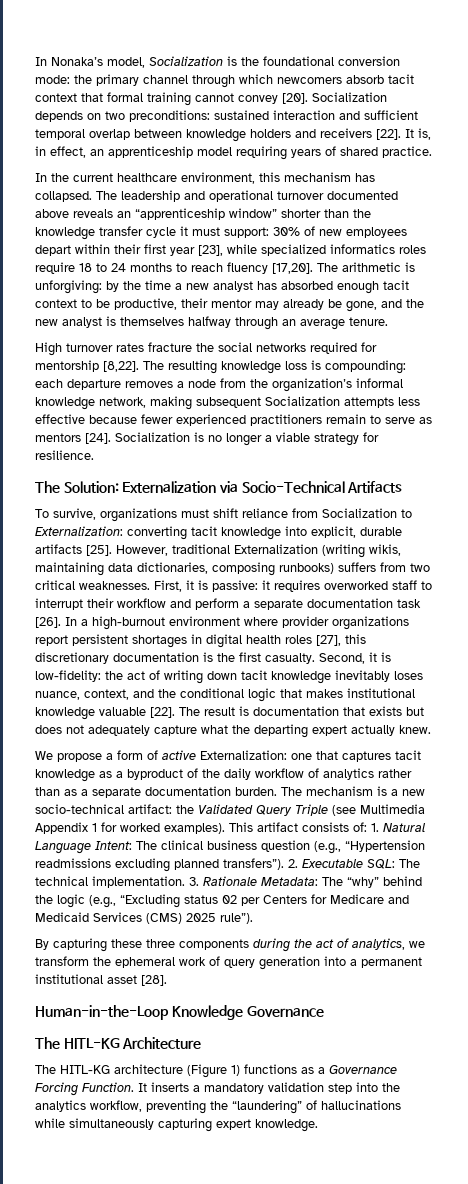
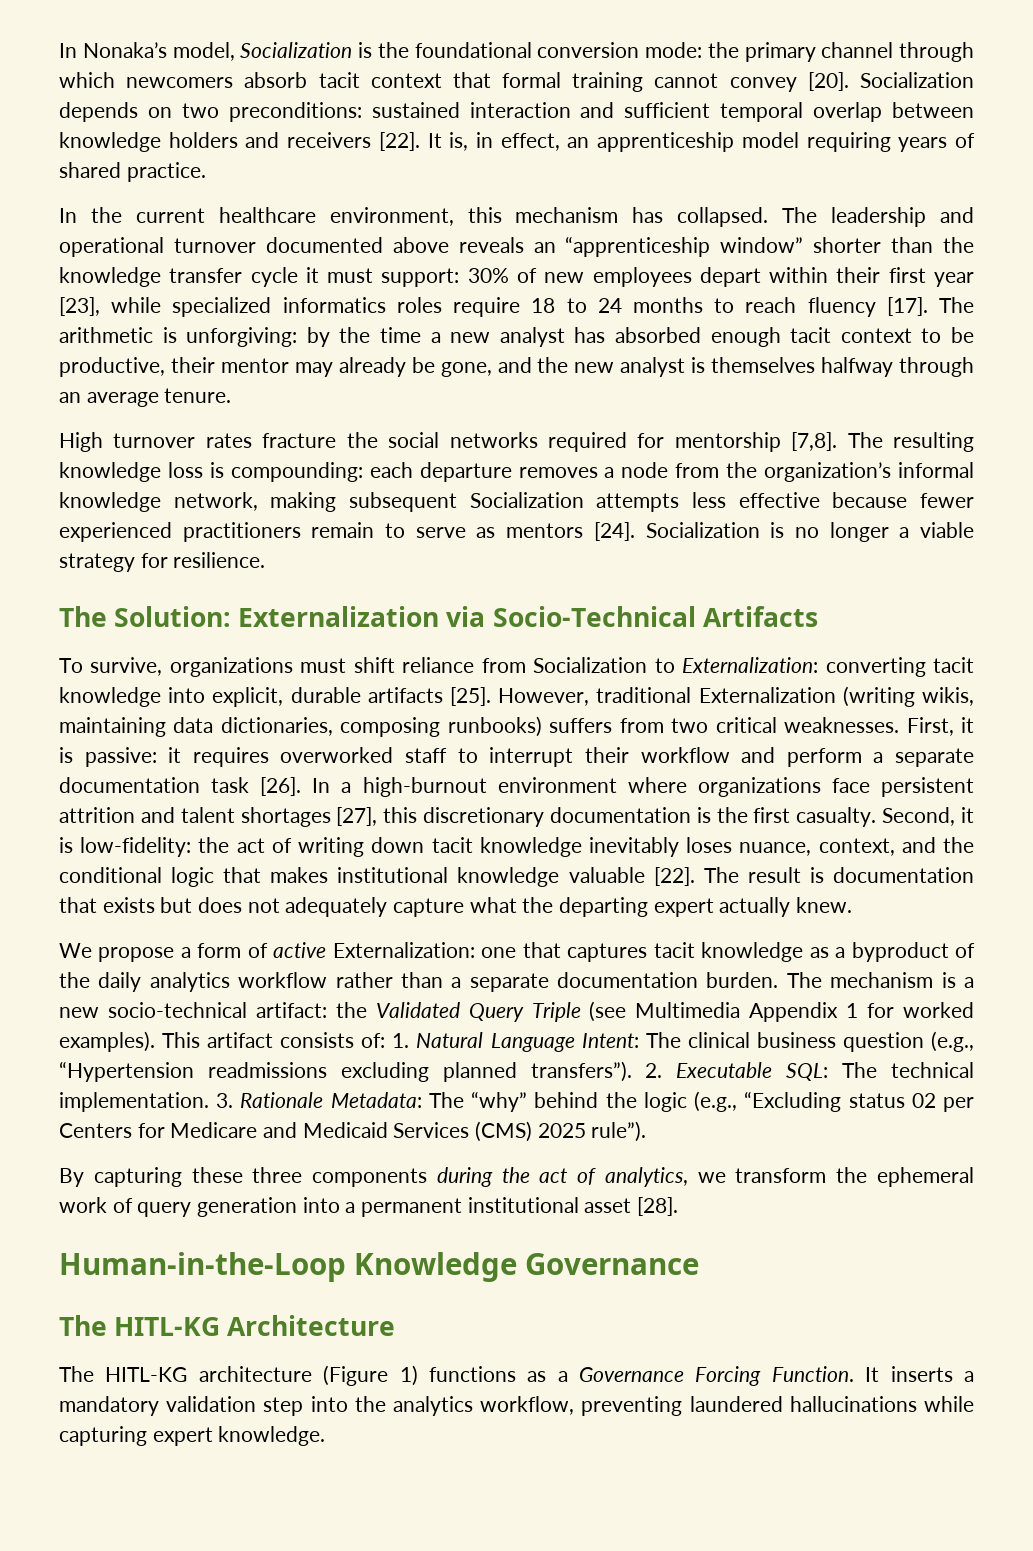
- The leadership and operational turnover documented above reveals an “apprenticeship window” shorter than the knowledge transfer cycle it must support: 30% of new employees depart within their first year [23], while specialized informatics roles require 18 to 24 months to reach fluency [17,20].
+ The leadership and operational turnover documented above reveals an “apprenticeship window” shorter than the knowledge transfer cycle it must support: 30% of new employees depart within their first year [23], while specialized informatics roles require 18 to 24 months to reach fluency [17].
- High turnover rates fracture the social networks required for mentorship [8,22].
+ High turnover rates fracture the social networks required for mentorship [7,8].
- In a high-burnout environment where provider organizations report persistent shortages in digital health roles [27], this discretionary documentation is the first casualty.
+ In a high-burnout environment where organizations face persistent attrition and talent shortages [27], this discretionary documentation is the first casualty.
- We propose a form of active Externalization: one that captures tacit knowledge as a byproduct of the daily workflow of analytics rather than as a separate documentation burden.
+ We propose a form of active Externalization: one that captures tacit knowledge as a byproduct of the daily analytics workflow rather than a separate documentation burden.
- It inserts a mandatory validation step into the analytics workflow, preventing the “laundering” of hallucinations while simultaneously capturing expert knowledge.
+ It inserts a mandatory validation step into the analytics workflow, preventing laundered hallucinations while capturing expert knowledge.

